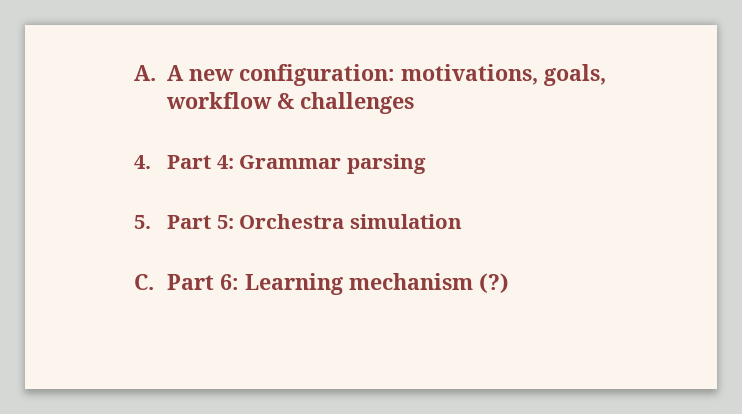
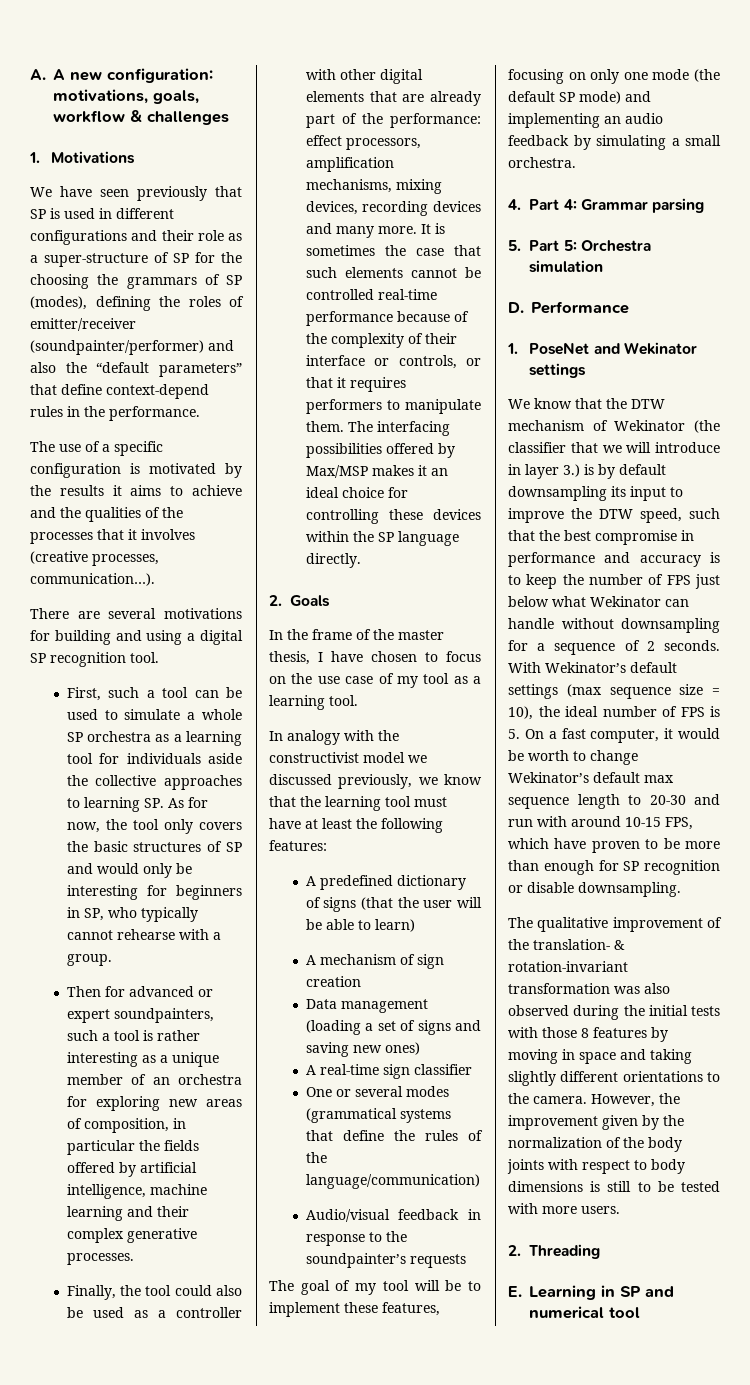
+ 1. Motivations
+ We have seen previously that SP is used in different configurations and their role as a super-structure of SP for the choosing the grammars of SP (modes), defining the roles of emitter/receiver (soundpainter/performer) and also the “default parameters” that define context-depend rules in the performance.
+ The use of a specific configuration is motivated by the results it aims to achieve and the qualities of the processes that it involves (creative processes, communication…).
+ There are several motivations for building and using a digital SP recognition tool.
+ First, such a tool can be used to simulate a whole SP orchestra as a learning tool for individuals aside the collective approaches to learning SP. As for now, the tool only covers the basic structures of SP and would only be interesting for beginners in SP, who typically cannot rehearse with a group.
+ Then for advanced or expert soundpainters, such a tool is rather interesting as a unique member of an orchestra for exploring new areas of composition, in particular the fields offered by artificial intelligence, machine learning and their complex generative processes.
+ Finally, the tool could also be used as a controller with other digital elements that are already part of the performance: effect processors, amplification mechanisms, mixing devices, recording devices and many more. It is sometimes the case that such elements cannot be controlled real-time performance because of the complexity of their interface or controls, or that it requires performers to manipulate them. The interfacing possibilities offered by Max/MSP makes it an ideal choice for controlling these devices within the SP language directly.
+ 2. Goals
+ In the frame of the master thesis, I have chosen to focus on the use case of my tool as a learning tool.
+ In analogy with the constructivist model we discussed previously, we know that the learning tool must have at least the following features:
+ A predefined dictionary of signs (that the user will be able to learn)
+ A mechanism of sign creation
+ Data management (loading a set of signs and saving new ones)
+ A real-time sign classifier
+ One or several modes (grammatical systems that define the rules of the language/communication)
+ Audio/visual feedback in response to the soundpainter’s requests
+ The goal of my tool will be to implement these features, focusing on only one mode (the default SP mode) and implementing an audio feedback by simulating a small orchestra.
- C. Part 6: Learning mechanism (?)
+ D. Performance
+ 1. PoseNet and Wekinator settings
+ We know that the DTW mechanism of Wekinator (the classifier that we will introduce in layer 3.) is by default downsampling its input to improve the DTW speed, such that the best compromise in performance and accuracy is to keep the number of FPS just below what Wekinator can handle without downsampling for a sequence of 2 seconds. With Wekinator’s default settings (max sequence size = 10), the ideal number of FPS is 5. On a fast computer, it would be worth to change Wekinator’s default max sequence length to 20-30 and run with around 10-15 FPS, which have proven to be more than enough for SP recognition or disable downsampling.
+ The qualitative improvement of the translation- & rotation-invariant transformation was also observed during the initial tests with those 8 features by moving in space and taking slightly different orientations to the camera. However, the improvement given by the normalization of the body joints with respect to body dimensions is still to be tested with more users.
+ 2. Threading
+ E. Learning in SP and numerical tool

